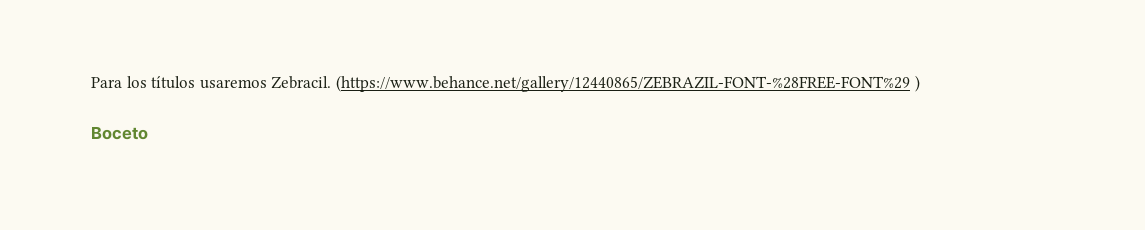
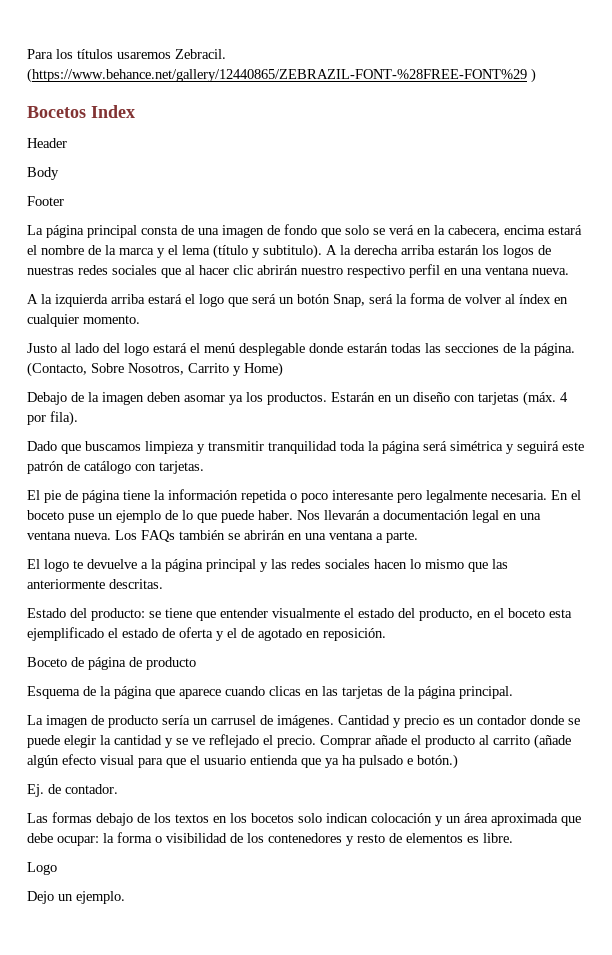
- Boceto
+ Bocetos Index
+ Header
+ Body
+ Footer
+ La página principal consta de una imagen de fondo que solo se verá en la cabecera, encima estará el nombre de la marca y el lema (título y subtitulo). A la derecha arriba estarán los logos de nuestras redes sociales que al hacer clic abrirán nuestro respectivo perfil en una ventana nueva.
+ A la izquierda arriba estará el logo que será un botón Snap, será la forma de volver al índex en cualquier momento.
+ Justo al lado del logo estará el menú desplegable donde estarán todas las secciones de la página. (Contacto, Sobre Nosotros, Carrito y Home)
+ Debajo de la imagen deben asomar ya los productos. Estarán en un diseño con tarjetas (máx. 4 por fila).
+ Dado que buscamos limpieza y transmitir tranquilidad toda la página será simétrica y seguirá este patrón de catálogo con tarjetas.
+ El pie de página tiene la información repetida o poco interesante pero legalmente necesaria. En el boceto puse un ejemplo de lo que puede haber. Nos llevarán a documentación legal en una ventana nueva. Los FAQs también se abrirán en una ventana a parte.
+ El logo te devuelve a la página principal y las redes sociales hacen lo mismo que las anteriormente descritas.
+ Estado del producto: se tiene que entender visualmente el estado del producto, en el boceto esta ejemplificado el estado de oferta y el de agotado en reposición.
+ Boceto de página de producto
+ Esquema de la página que aparece cuando clicas en las tarjetas de la página principal.
+ La imagen de producto sería un carrusel de imágenes. Cantidad y precio es un contador donde se puede elegir la cantidad y se ve reflejado el precio. Comprar añade el producto al carrito (añade algún efecto visual para que el usuario entienda que ya ha pulsado e botón.)
+ Ej. de contador.
+ Las formas debajo de los textos en los bocetos solo indican colocación y un área aproximada que debe ocupar: la forma o visibilidad de los contenedores y resto de elementos es libre.
+ Logo
+ Dejo un ejemplo.

